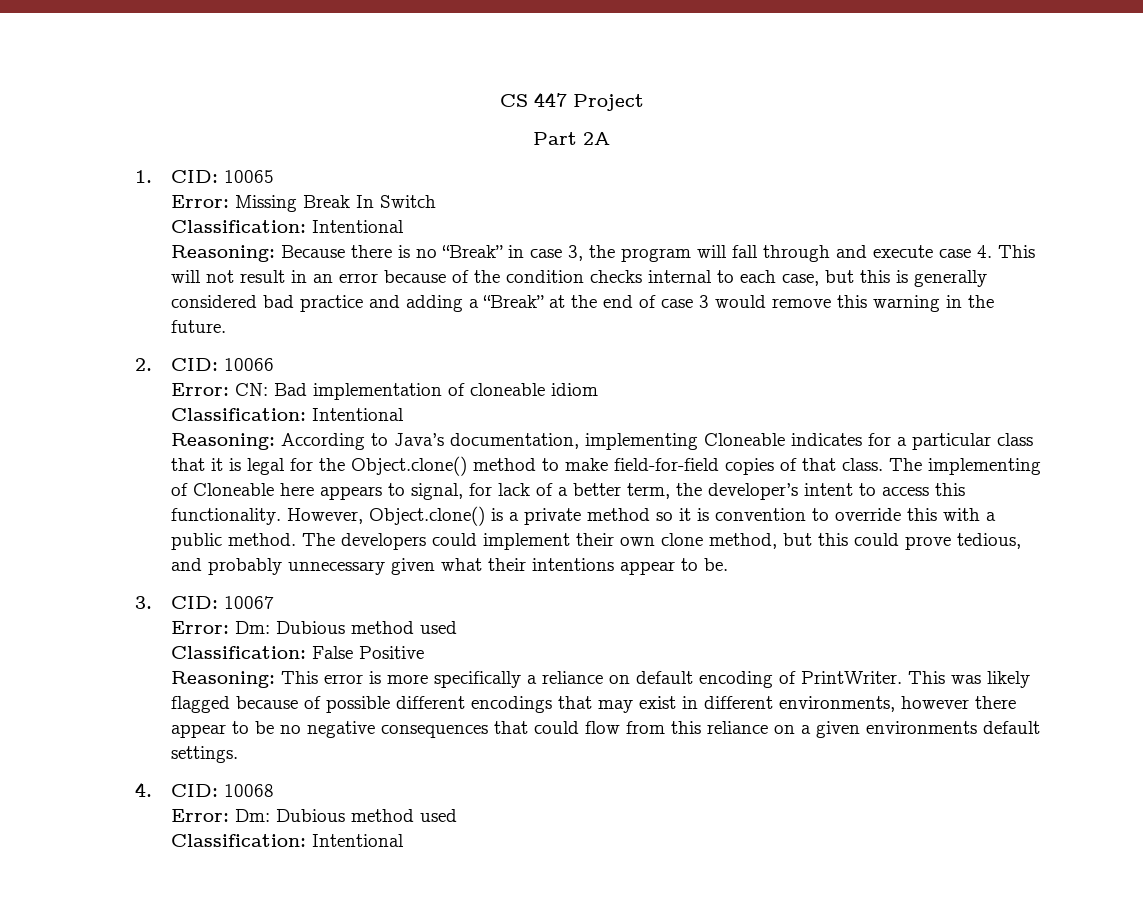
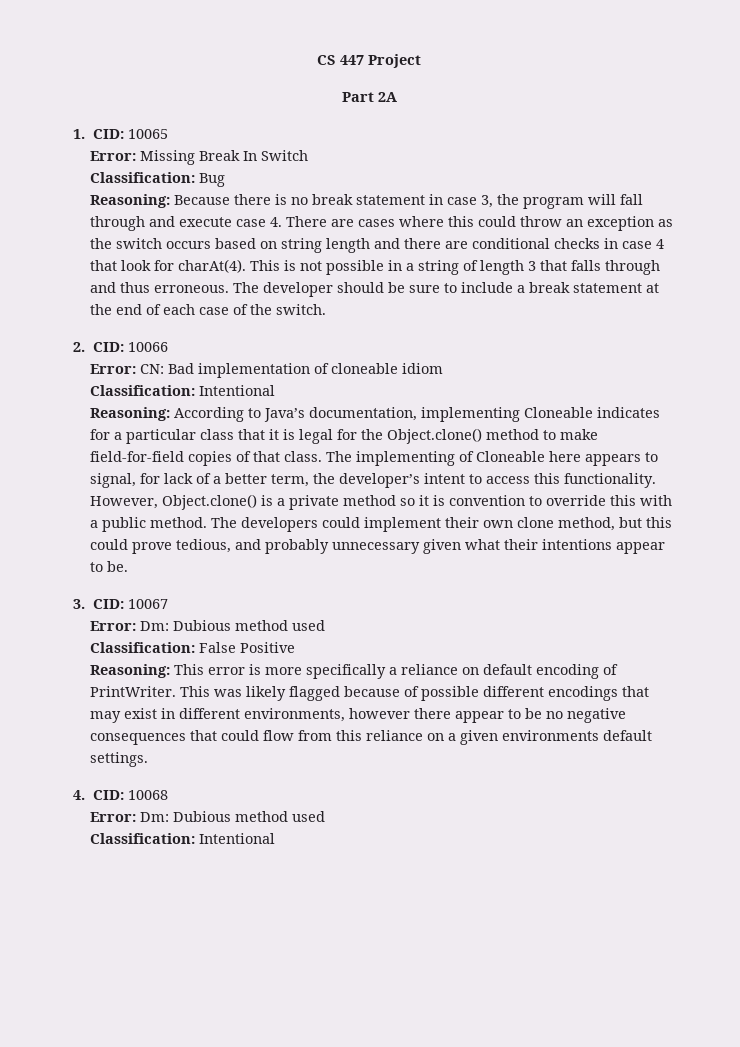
  Error: Missing Break In Switch
- Classification: Intentional
+ Classification: Bug
- Reasoning: Because there is no “Break” in case 3, the program will fall through and execute case 4. This will not result in an error because of the condition checks internal to each case, but this is generally considered bad practice and adding a “Break” at the end of case 3 would remove this warning in the future.
+ Reasoning: Because there is no break statement in case 3, the program will fall through and execute case 4. There are cases where this could throw an exception as the switch occurs based on string length and there are conditional checks in case 4 that look for charAt(4). This is not possible in a string of length 3 that falls through and thus erroneous. The developer should be sure to include a break statement at the end of each case of the switch.

